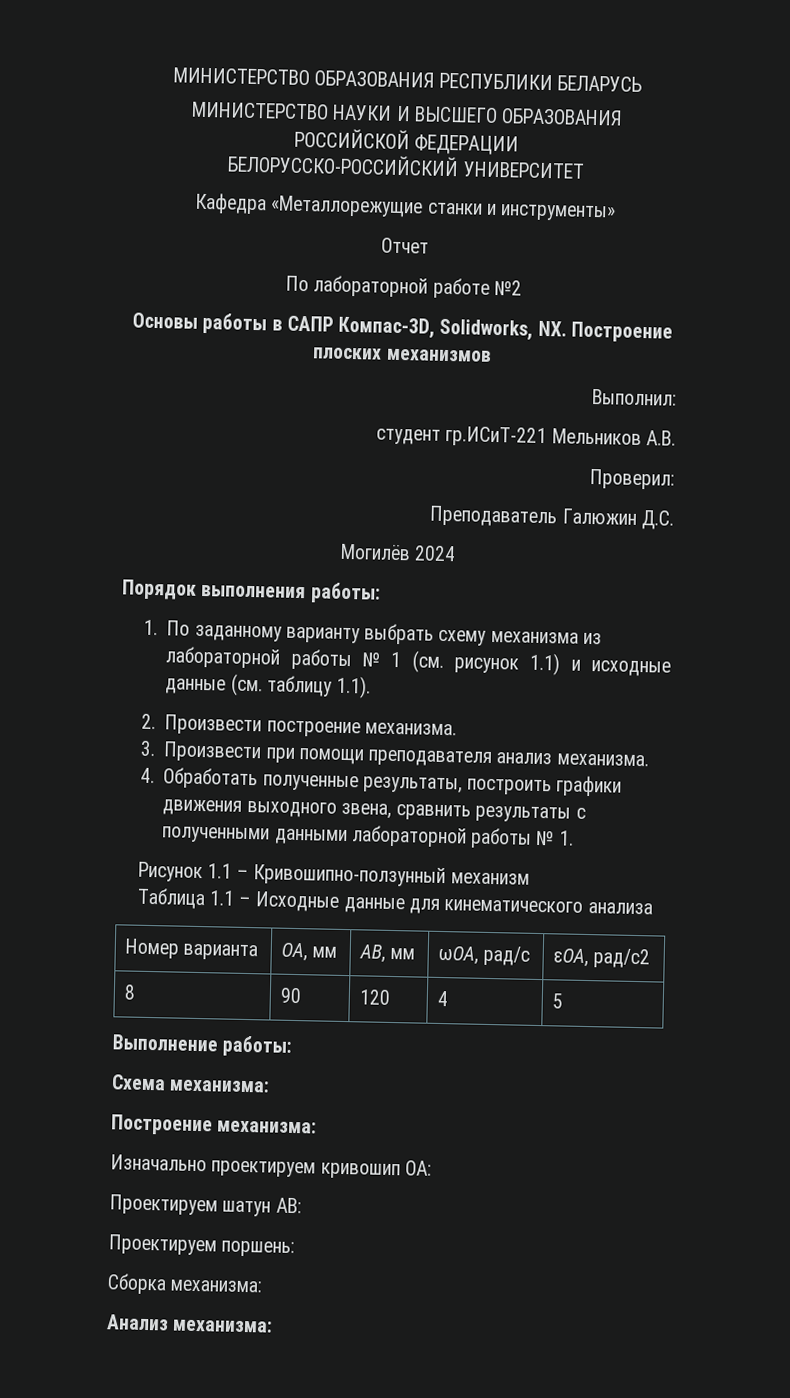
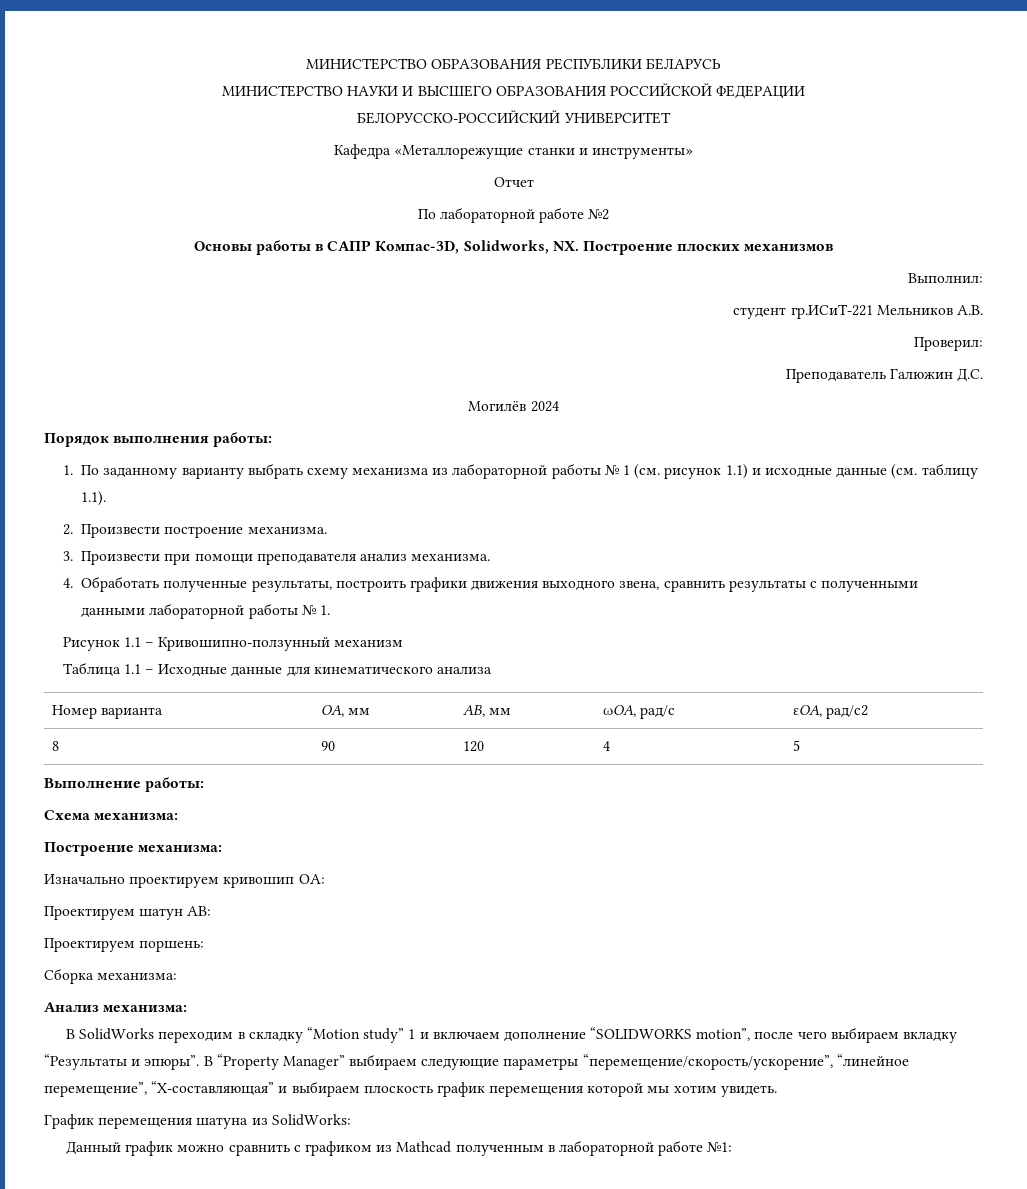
+ В SolidWorks переходим в складку “Motion study” 1 и включаем дополнение “SOLIDWORKS motion”, после чего выбираем вкладку “Результаты и эпюры”. В “Property Manager” выбираем следующие параметры “перемещение/скорость/ускорение”, “линейное перемещение”, “X-составляющая” и выбираем плоскость график перемещения которой мы хотим увидеть.
+ График перемещения шатуна из SolidWorks:
+ Данный график можно сравнить с графиком из Mathcad полученным в лабораторной работе №1:

